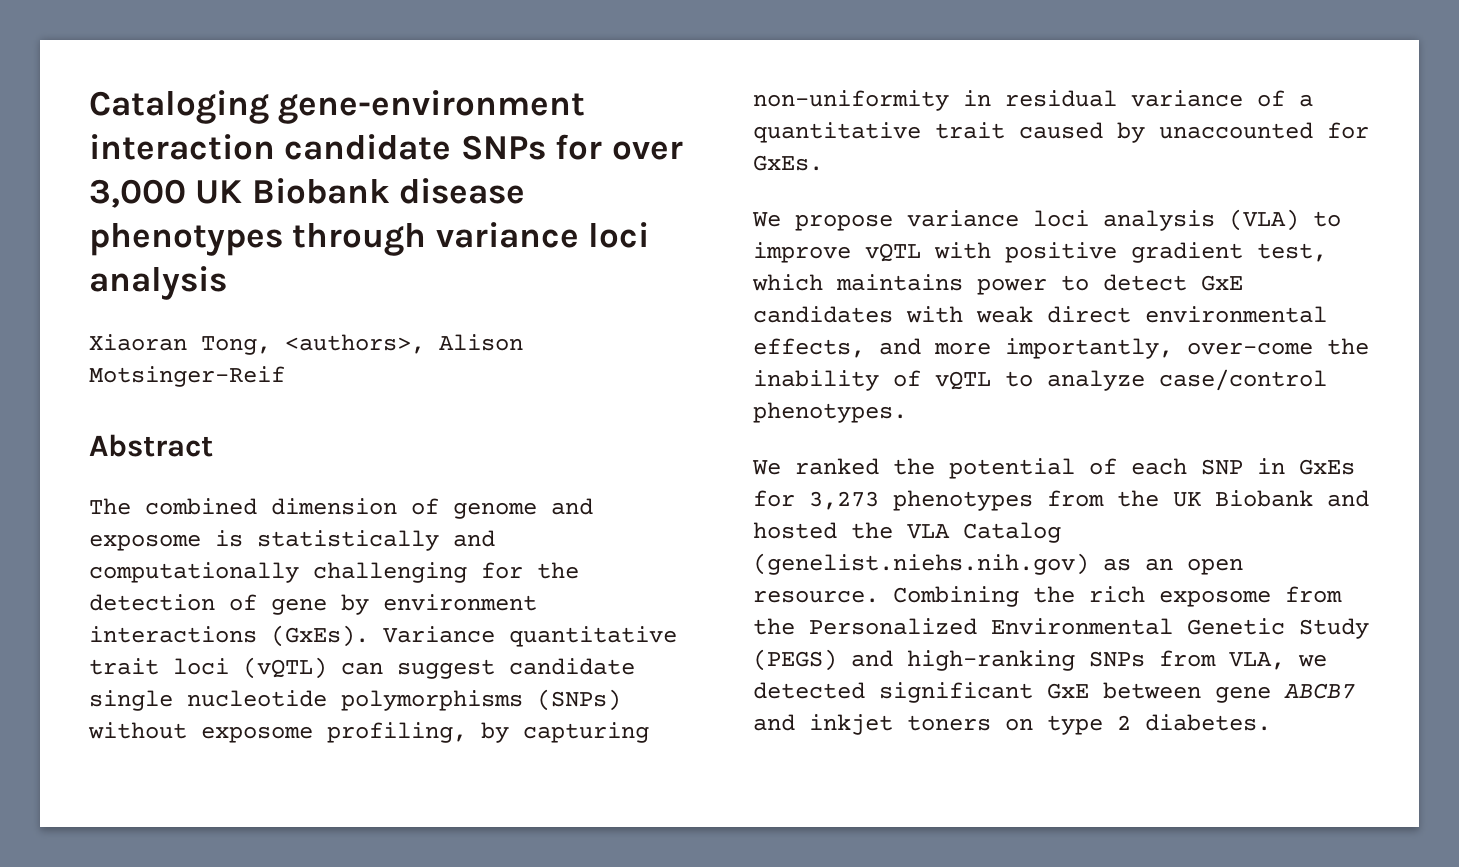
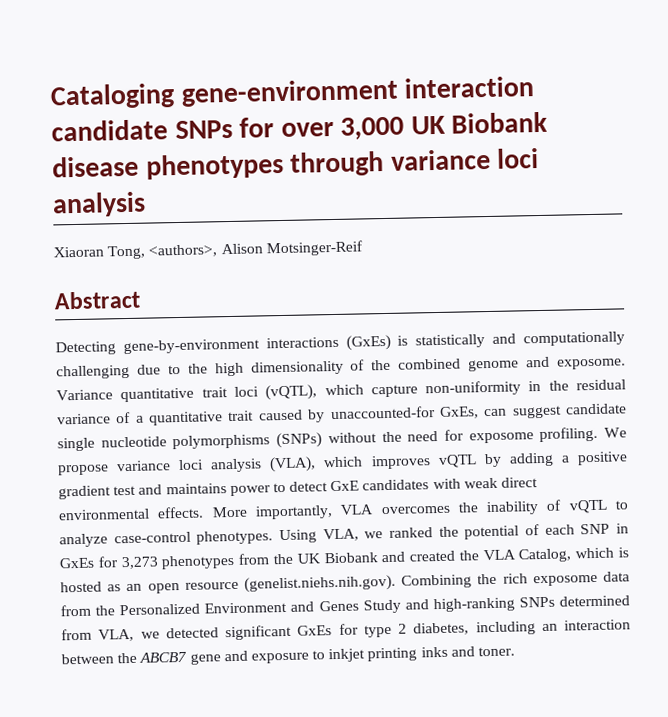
- The combined dimension of genome and exposome is statistically and computationally challenging for the detection of gene by environment interactions (GxEs). Variance quantitative trait loci (vQTL) can suggest candidate single nucleotide polymorphisms (SNPs) without exposome profiling, by capturing non-uniformity in residual variance of a quantitative trait caused by unaccounted for GxEs.
- We propose variance loci analysis (VLA) to improve vQTL with positive gradient test, which maintains power to detect GxE candidates with weak direct environmental effects, and more importantly, over-come the inability of vQTL to analyze case/control phenotypes.
- We ranked the potential of each SNP in GxEs for 3,273 phenotypes from the UK Biobank and hosted the VLA Catalog (genelist.niehs.nih.gov) as an open resource. Combining the rich exposome from the Personalized Environmental Genetic Study (PEGS) and high-ranking SNPs from VLA, we detected significant GxE between gene ABCB7 and inkjet toners on type 2 diabetes.
+ Detecting gene-by-environment interactions (GxEs) is statistically and computationally challenging due to the high dimensionality of the combined genome and exposome. Variance quantitative trait loci (vQTL), which capture non-uniformity in the residual variance of a quantitative trait caused by unaccounted-for GxEs, can suggest candidate single nucleotide polymorphisms (SNPs) without the need for exposome profiling. We propose variance loci analysis (VLA), which improves vQTL by adding a positive gradient test and maintains power to detect GxE candidates with weak direct environmental effects. More importantly, VLA overcomes the inability of vQTL to analyze case-control phenotypes. Using VLA, we ranked the potential of each SNP in GxEs for 3,273 phenotypes from the UK Biobank and created the VLA Catalog, which is hosted as an open resource (genelist.niehs.nih.gov). Combining the rich exposome data from the Personalized Environment and Genes Study and high-ranking SNPs determined from VLA, we detected significant GxEs for type 2 diabetes, including an interaction between the ABCB7 gene and exposure to inkjet printing inks and toner.

